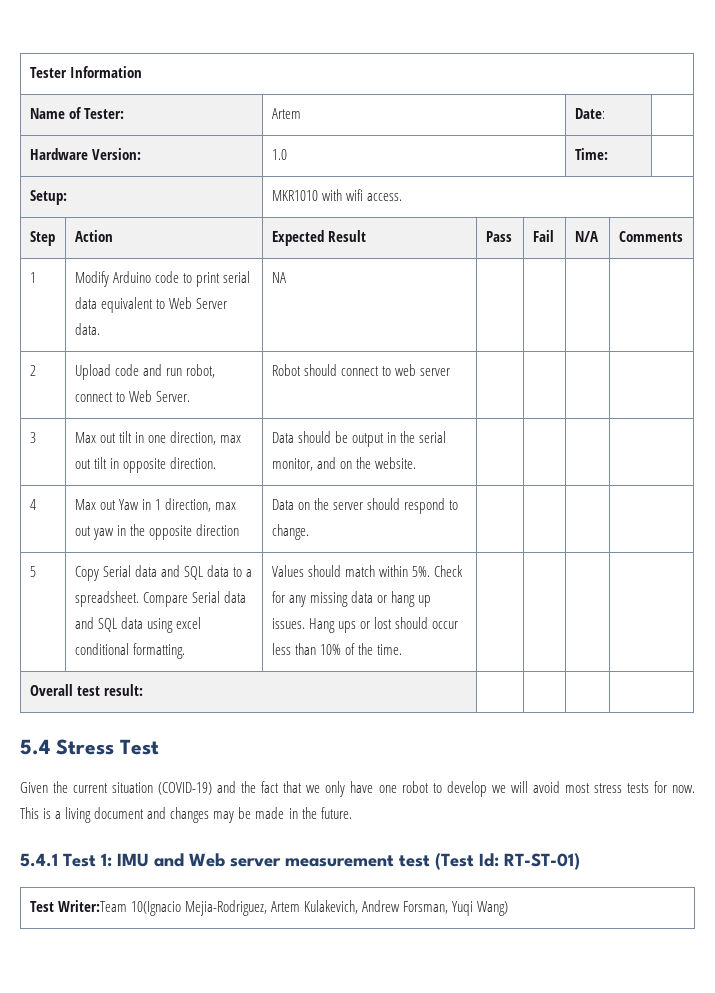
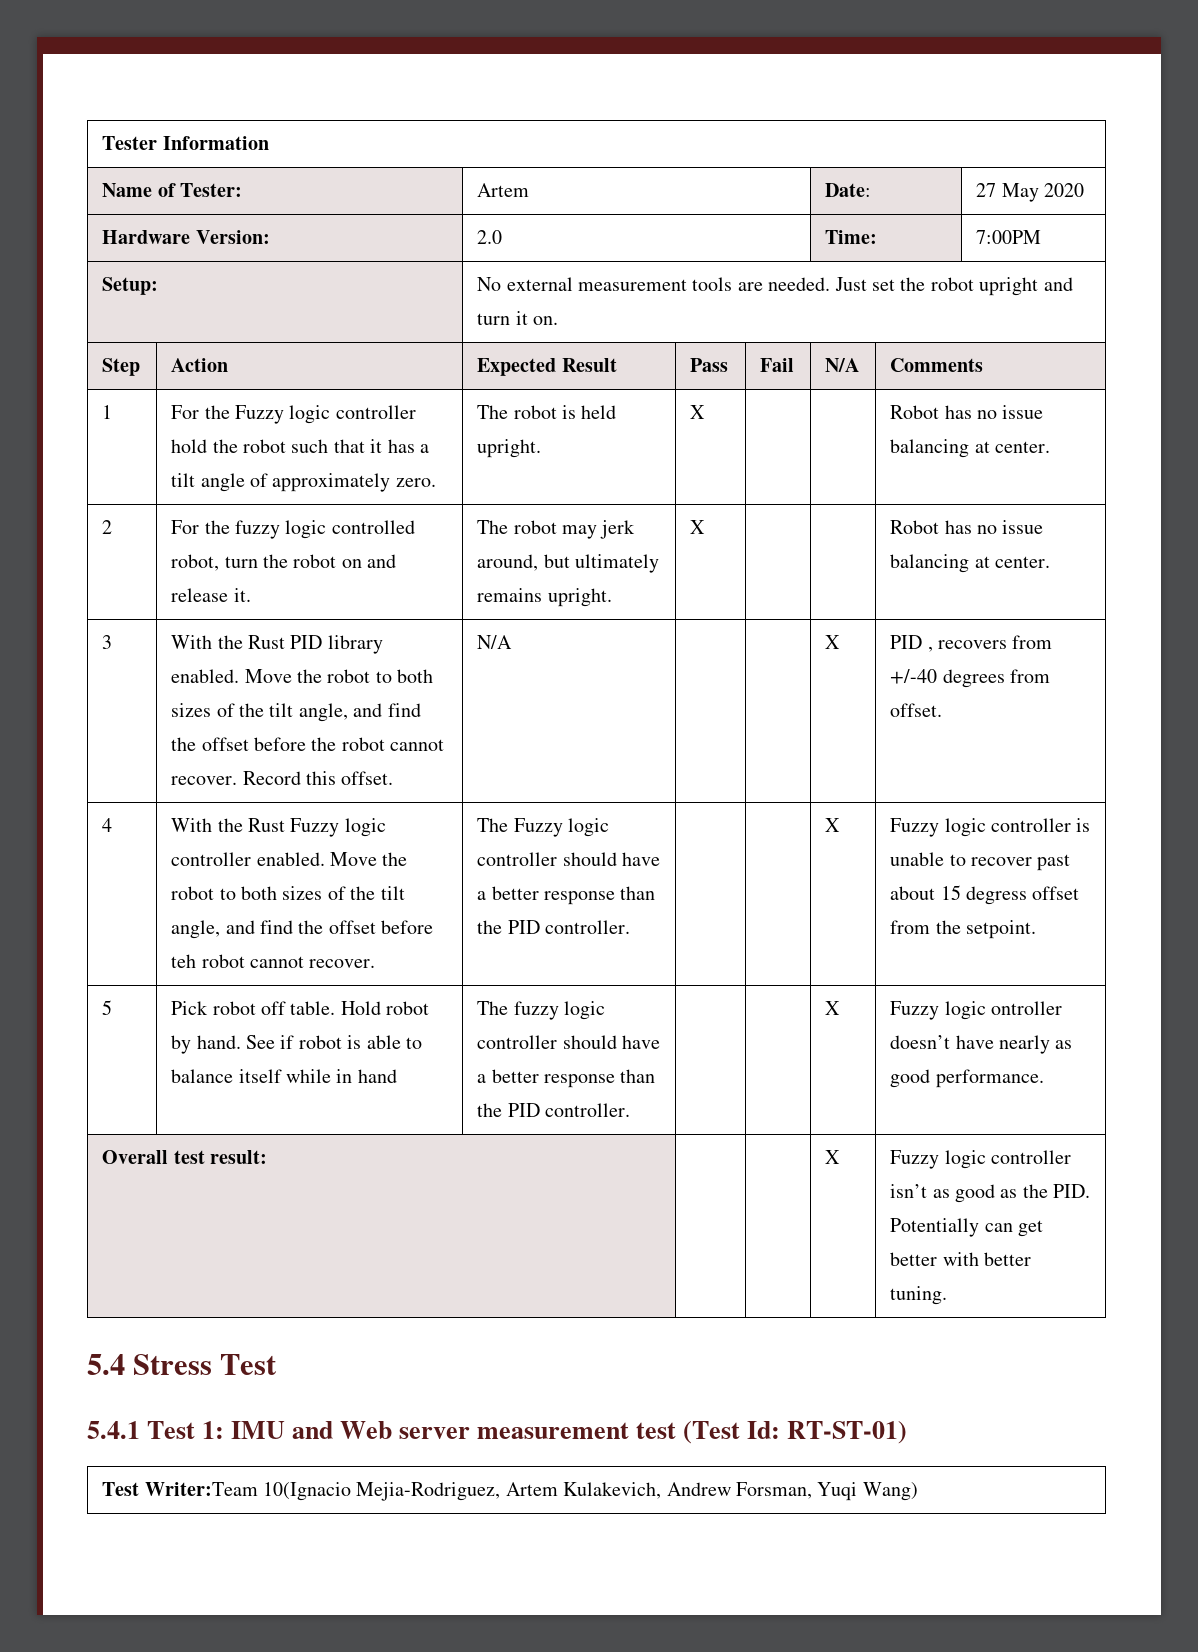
- Name of Tester: | Artem | Date: |
+ Name of Tester: | Artem | Date: | 27 May 2020
- Hardware Version: | 1.0 | Time: |
+ Hardware Version: | 2.0 | Time: | 7:00PM
- Setup: | MKR1010 with wifi access.
+ Setup: | No external measurement tools are needed. Just set the robot upright and turn it on.
- 1 | Modify Arduino code to print serial data equivalent to Web Server data. | NA | | | |
- 2 | Upload code and run robot, connect to Web Server. | Robot should connect to web server | | | |
- 3 | Max out tilt in one direction, max out tilt in opposite direction. | Data should be output in the serial monitor, and on the website. | | | |
- 4 | Max out Yaw in 1 direction, max out yaw in the opposite direction | Data on the server should respond to change. | | | |
- 5 | Copy Serial data and SQL data to a spreadsheet. Compare Serial data and SQL data using excel conditional formatting. | Values should match within 5%. Check for any missing data or hang up issues. Hang ups or lost should occur less than 10% of the time. | | | |
- Overall test result: | | | |
+ 1 | For the Fuzzy logic controller hold the robot such that it has a tilt angle of approximately zero. | The robot is held upright. | X | | | Robot has no issue balancing at center.
+ 2 | For the fuzzy logic controlled robot, turn the robot on and release it. | The robot may jerk around, but ultimately remains upright. | X | | | Robot has no issue balancing at center.
+ 3 | With the Rust PID library enabled. Move the robot to both sizes of the tilt angle, and find the offset before the robot cannot recover. Record this offset. | N/A | | | X | PID , recovers from +/-40 degrees from offset.
+ 4 | With the Rust Fuzzy logic controller enabled. Move the robot to both sizes of the tilt angle, and find the offset before teh robot cannot recover. | The Fuzzy logic controller should have a better response than the PID controller. | | | X | Fuzzy logic controller is unable to recover past about 15 degress offset from the setpoint.
+ 5 | Pick robot off table. Hold robot by hand. See if robot is able to balance itself while in hand | The fuzzy logic controller should have a better response than the PID controller. | | | X | Fuzzy logic ontroller doesn’t have nearly as good performance.
+ Overall test result: | | | X | Fuzzy logic controller isn’t as good as the PID. Potentially can get better with better tuning.
  5.4 Stress Test
- Given the current situation (COVID-19) and the fact that we only have one robot to develop we will avoid most stress tests for now. This is a living document and changes may be made in the future.

